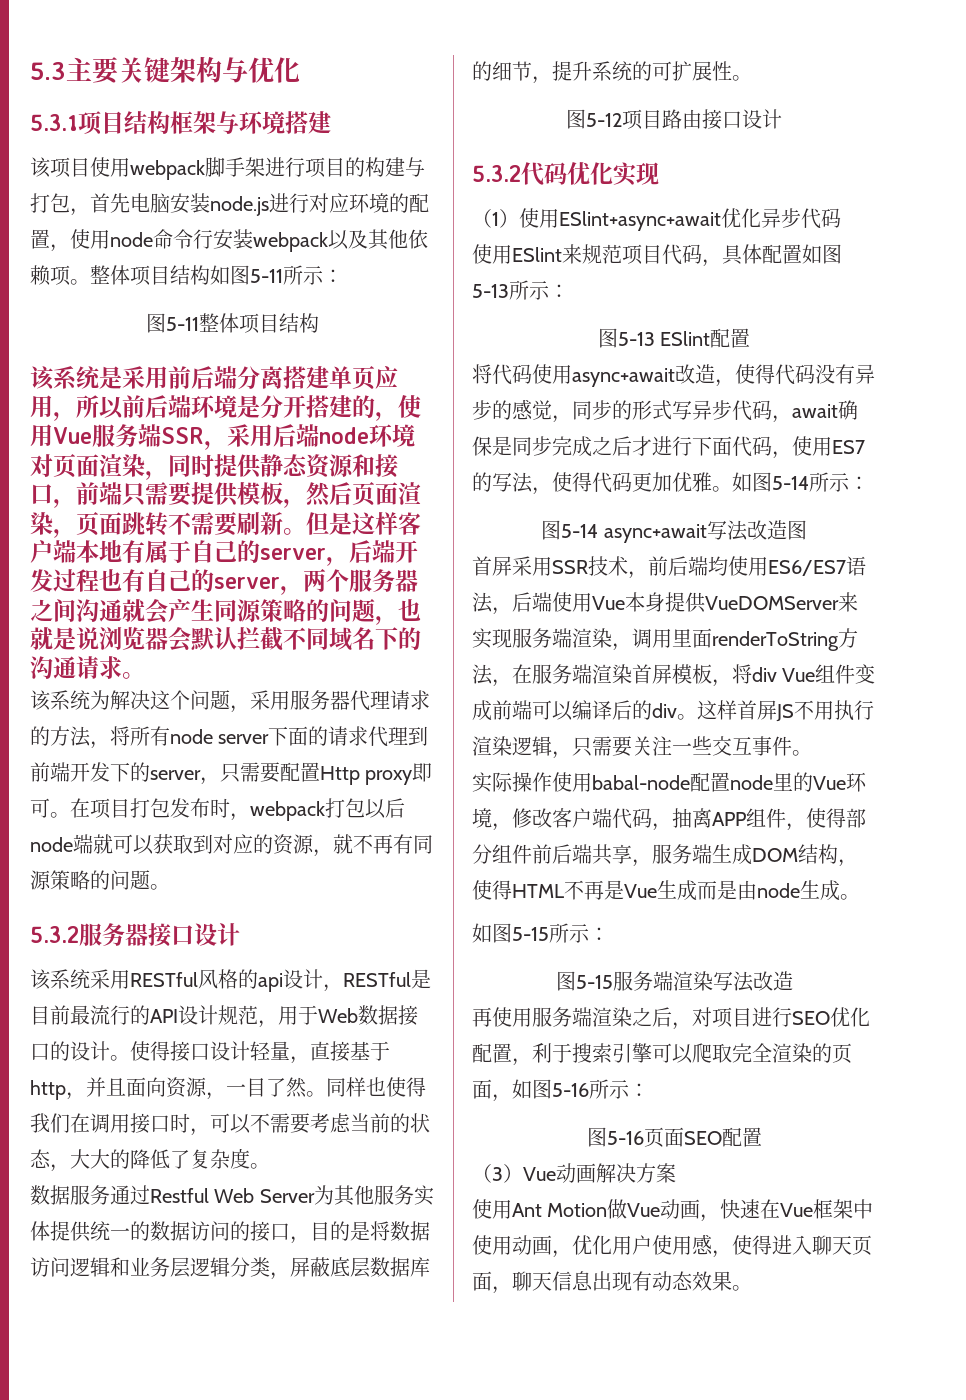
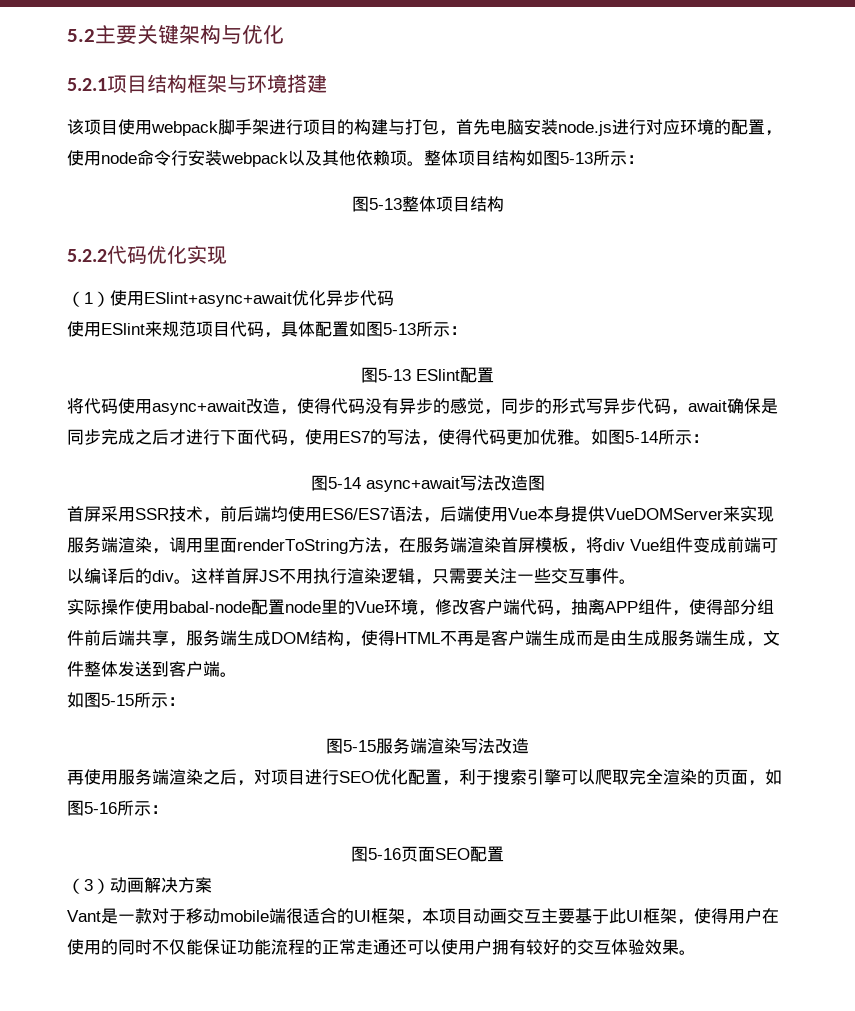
- 5.3主要关键架构与优化
+ 5.2主要关键架构与优化
- 5.3.1项目结构框架与环境搭建
+ 5.2.1项目结构框架与环境搭建
- 整体项目结构如图5-11所示：
- 图5-11整体项目结构
+ 整体项目结构如图5-13所示：
+ 图5-13整体项目结构
- 该系统是采用前后端分离搭建单页应用，所以前后端环境是分开搭建的，使用Vue服务端SSR，采用后端node环境对页面渲染，同时提供静态资源和接口，前端只需要提供模板，然后页面渲染，页面跳转不需要刷新。但是这样客户端本地有属于自己的server，后端开发过程也有自己的server，两个服务器之间沟通就会产生同源策略的问题，也就是说浏览器会默认拦截不同域名下的沟通请求。
- 该系统为解决这个问题，采用服务器代理请求的方法，将所有node server下面的请求代理到前端开发下的server，只需要配置Http proxy即可。在项目打包发布时，webpack打包以后node端就可以获取到对应的资源，就不再有同源策略的问题。
- 5.3.2服务器接口设计
- 该系统采用RESTful风格的api设计，RESTful是目前最流行的API设计规范，用于Web数据接口的设计。使得接口设计轻量，直接基于http，并且面向资源，一目了然。同样也使得我们在调用接口时，可以不需要考虑当前的状态，大大的降低了复杂度。
- 数据服务通过Restful Web Server为其他服务实体提供统一的数据访问的接口，目的是将数据访问逻辑和业务层逻辑分类，屏蔽底层数据库的细节，提升系统的可扩展性。
- 图5-12项目路由接口设计
- 5.3.2代码优化实现
+ 5.2.2代码优化实现
- 实际操作使用babal-node配置node里的Vue环境，修改客户端代码，抽离APP组件，使得部分组件前后端共享，服务端生成DOM结构，使得HTML不再是Vue生成而是由node生成。
+ 实际操作使用babal-node配置node里的Vue环境，修改客户端代码，抽离APP组件，使得部分组件前后端共享，服务端生成DOM结构，使得HTML不再是客户端生成而是由生成服务端生成，文件整体发送到客户端。
- （3）Vue动画解决方案
+ （3）动画解决方案
- 使用Ant Motion做Vue动画，快速在Vue框架中使用动画，优化用户使用感，使得进入聊天页面，聊天信息出现有动态效果。
+ Vant是一款对于移动mobile端很适合的UI框架，本项目动画交互主要基于此UI框架，使得用户在使用的同时不仅能保证功能流程的正常走通还可以使用户拥有较好的交互体验效果。

